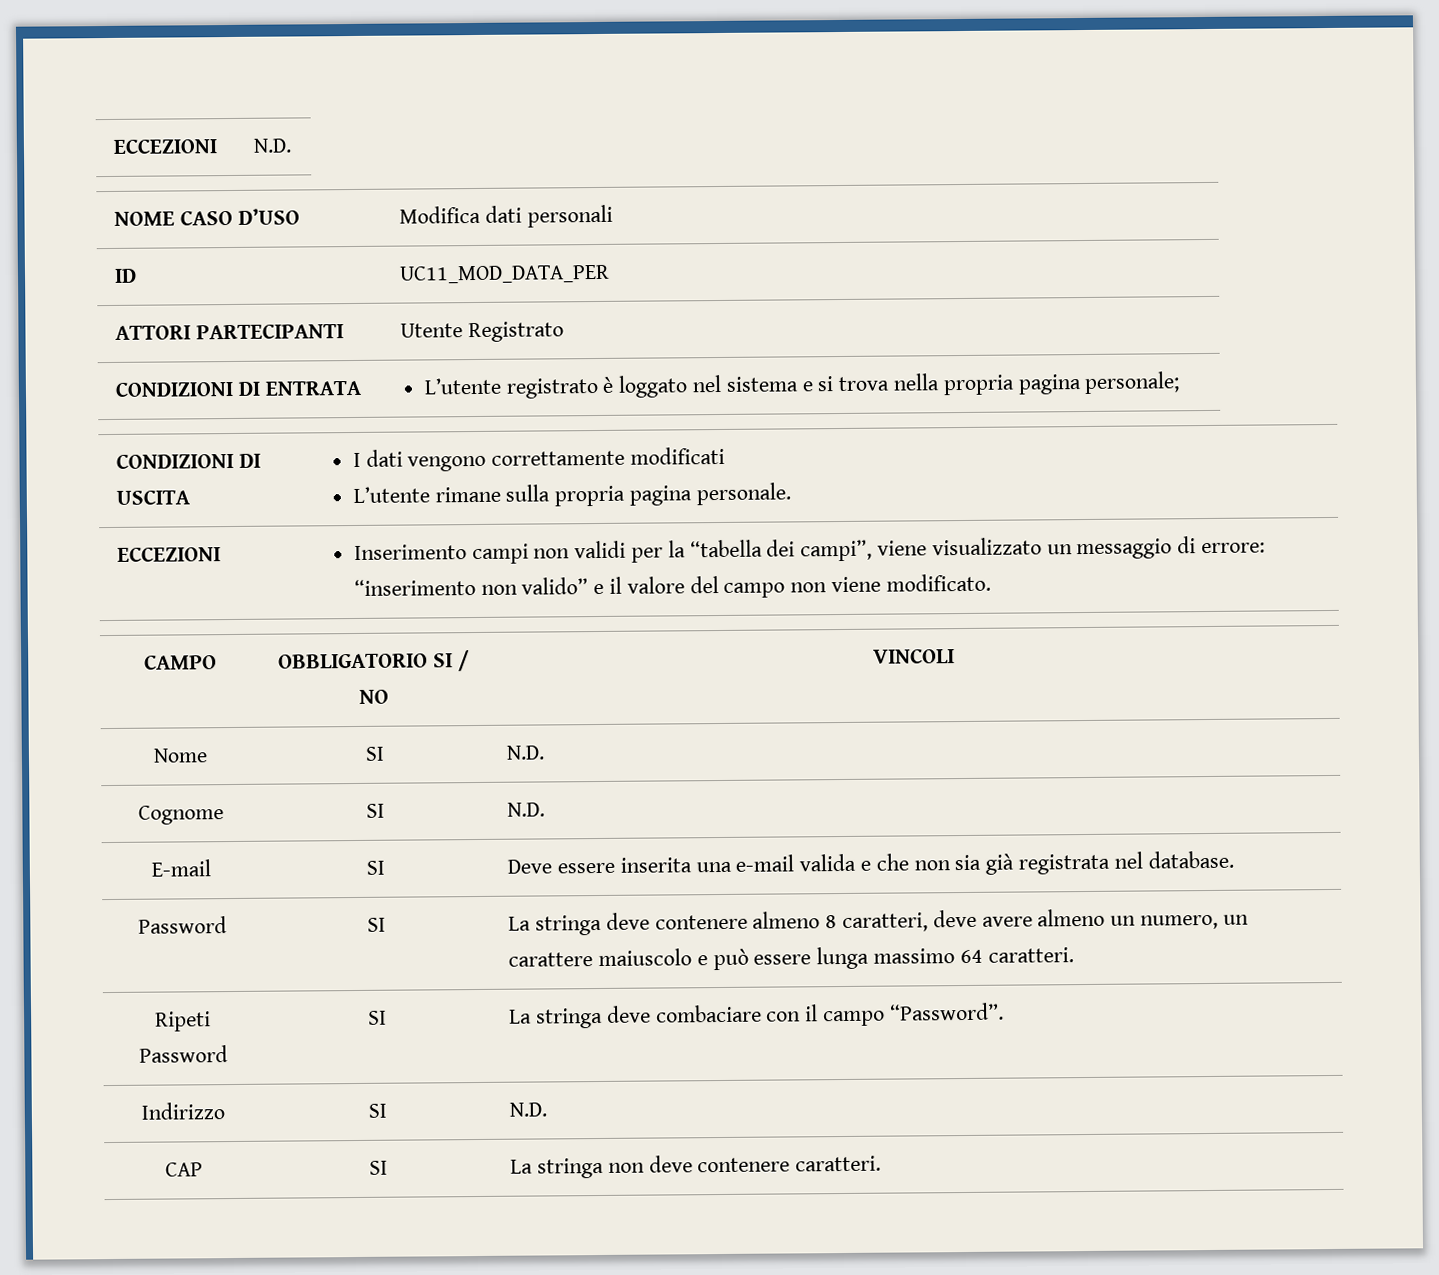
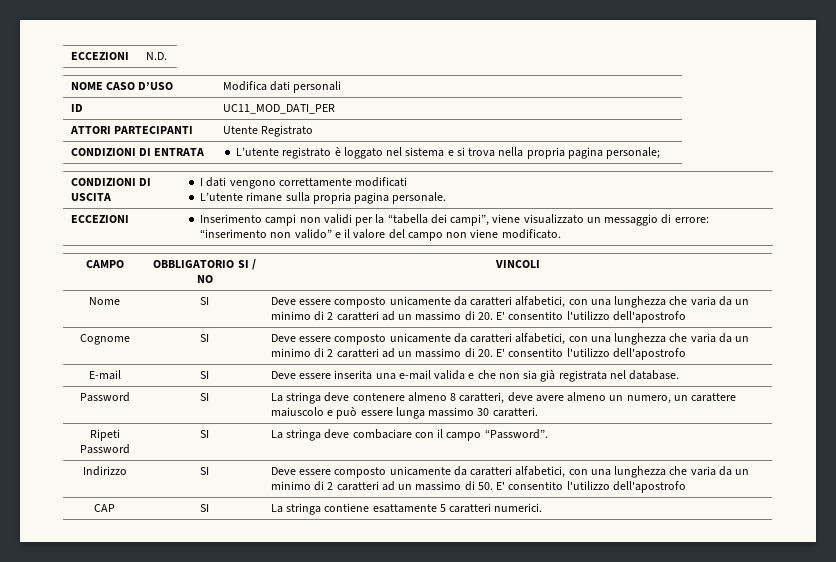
- ID | UC11_MOD_DATA_PER
+ ID | UC11_MOD_DATI_PER
- Nome | SI | N.D.
- Cognome | SI | N.D.
+ Nome | SI | Deve essere composto unicamente da caratteri alfabetici, con una lunghezza che varia da un minimo di 2 caratteri ad un massimo di 20. E' consentito l'utilizzo dell'apostrofo
+ Cognome | SI | Deve essere composto unicamente da caratteri alfabetici, con una lunghezza che varia da un minimo di 2 caratteri ad un massimo di 20. E' consentito l'utilizzo dell'apostrofo
- Password | SI | La stringa deve contenere almeno 8 caratteri, deve avere almeno un numero, un carattere maiuscolo e può essere lunga massimo 64 caratteri.
+ Password | SI | La stringa deve contenere almeno 8 caratteri, deve avere almeno un numero, un carattere maiuscolo e può essere lunga massimo 30 caratteri.
- Indirizzo | SI | N.D.
+ Indirizzo | SI | Deve essere composto unicamente da caratteri alfabetici, con una lunghezza che varia da un minimo di 2 caratteri ad un massimo di 50. E' consentito l'utilizzo dell'apostrofo
- CAP | SI | La stringa non deve contenere caratteri.
+ CAP | SI | La stringa contiene esattamente 5 caratteri numerici.

